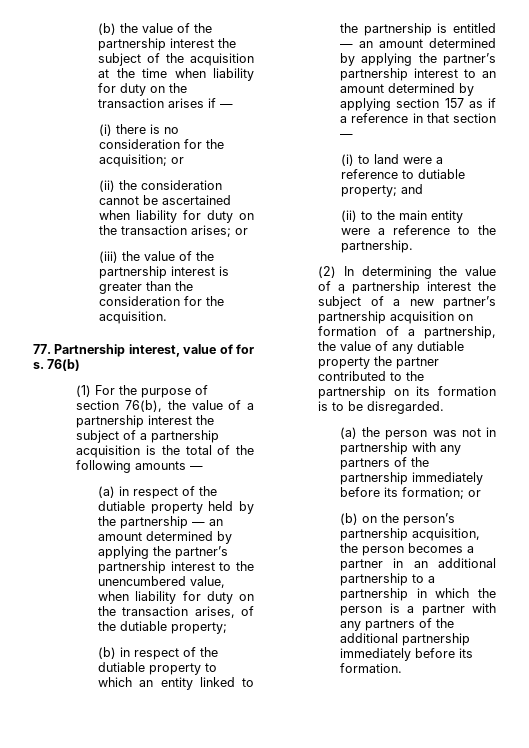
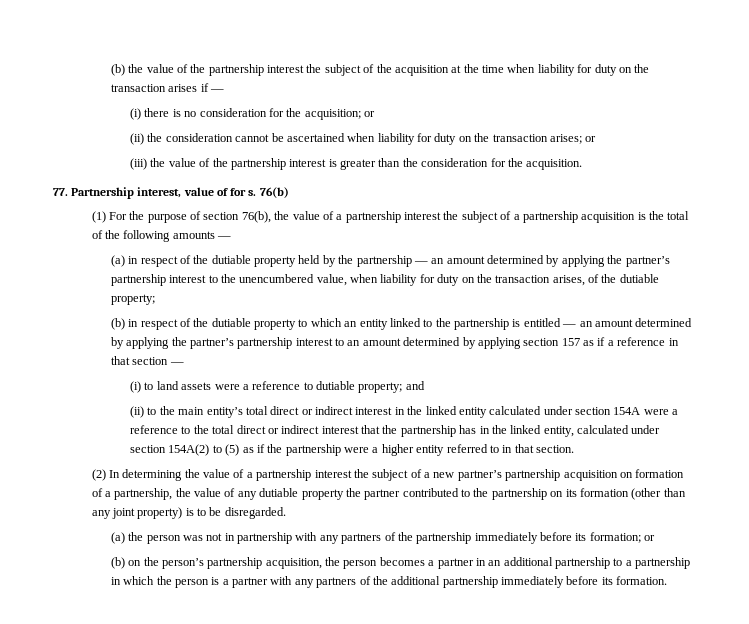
- (i) to land were a reference to dutiable property; and
+ (i) to land assets were a reference to dutiable property; and
- (ii) to the main entity were a reference to the partnership.
+ (ii) to the main entity’s total direct or indirect interest in the linked entity calculated under section 154A were a reference to the total direct or indirect interest that the partnership has in the linked entity, calculated under section 154A(2) to (5) as if the partnership were a higher entity referred to in that section.
- (2) In determining the value of a partnership interest the subject of a new partner’s partnership acquisition on formation of a partnership, the value of any dutiable property the partner contributed to the partnership on its formation is to be disregarded.
+ (2) In determining the value of a partnership interest the subject of a new partner’s partnership acquisition on formation of a partnership, the value of any dutiable property the partner contributed to the partnership on its formation (other than any joint property) is to be disregarded.

